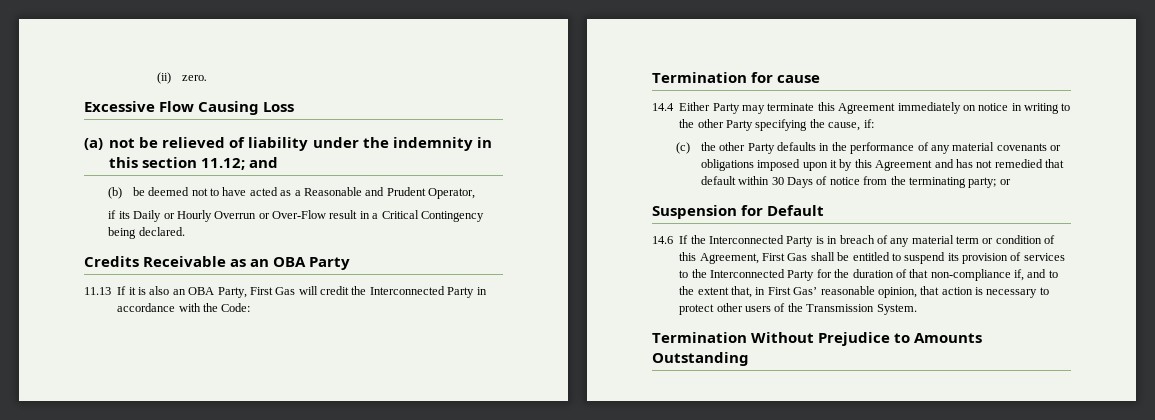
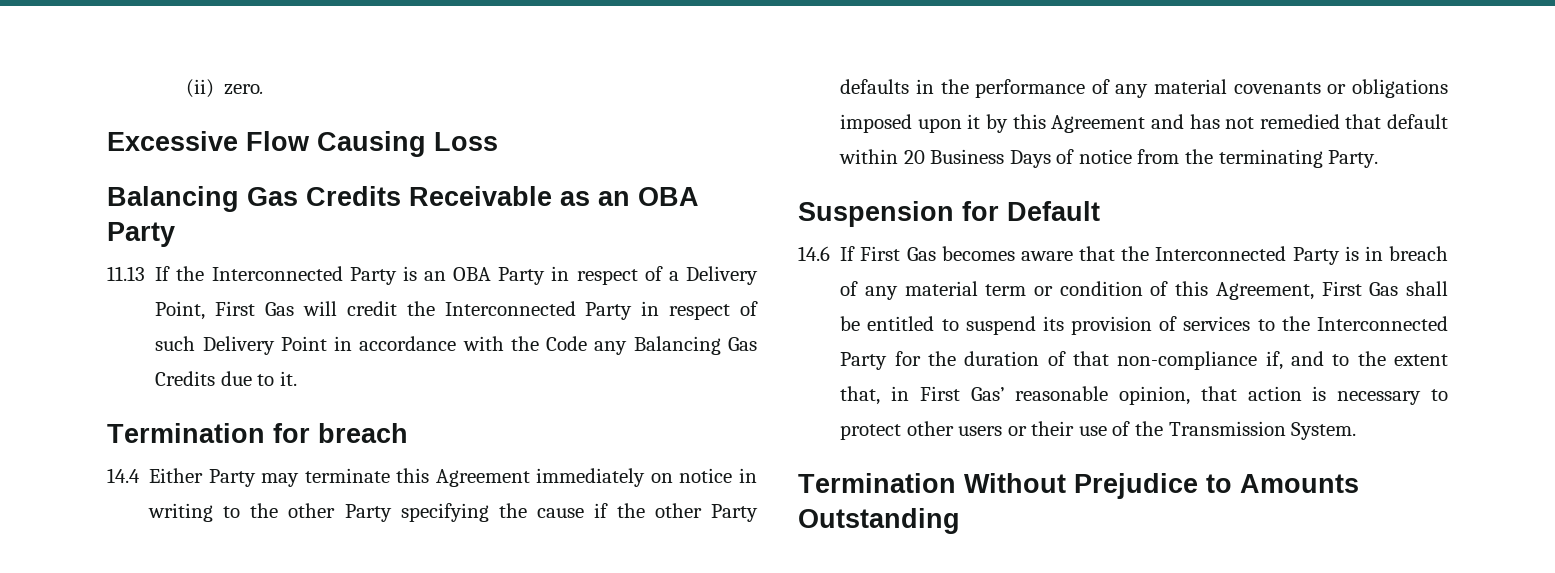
- (a) not be relieved of liability under the indemnity in this section 11.12; and
- (b) be deemed not to have acted as a Reasonable and Prudent Operator,
- if its Daily or Hourly Overrun or Over-Flow result in a Critical Contingency being declared.
- Credits Receivable as an OBA Party
+ Balancing Gas Credits Receivable as an OBA Party
- 11.13 If it is also an OBA Party, First Gas will credit the Interconnected Party in accordance with the Code:
+ 11.13 If the Interconnected Party is an OBA Party in respect of a Delivery Point, First Gas will credit the Interconnected Party in respect of such Delivery Point in accordance with the Code any Balancing Gas Credits due to it.
- Termination for cause
+ Termination for breach
- 14.4 Either Party may terminate this Agreement immediately on notice in writing to the other Party specifying the cause, if:
- (c) the other Party defaults in the performance of any material covenants or obligations imposed upon it by this Agreement and has not remedied that default within 30 Days of notice from the terminating party; or
+ 14.4 Either Party may terminate this Agreement immediately on notice in writing to the other Party specifying the cause if the other Party defaults in the performance of any material covenants or obligations imposed upon it by this Agreement and has not remedied that default within 20 Business Days of notice from the terminating Party.
- 14.6 If the Interconnected Party is in breach of any material term or condition of this Agreement, First Gas shall be entitled to suspend its provision of services to the Interconnected Party for the duration of that non-compliance if, and to the extent that, in First Gas’ reasonable opinion, that action is necessary to protect other users of the Transmission System.
+ 14.6 If First Gas becomes aware that the Interconnected Party is in breach of any material term or condition of this Agreement, First Gas shall be entitled to suspend its provision of services to the Interconnected Party for the duration of that non-compliance if, and to the extent that, in First Gas’ reasonable opinion, that action is necessary to protect other users or their use of the Transmission System.

